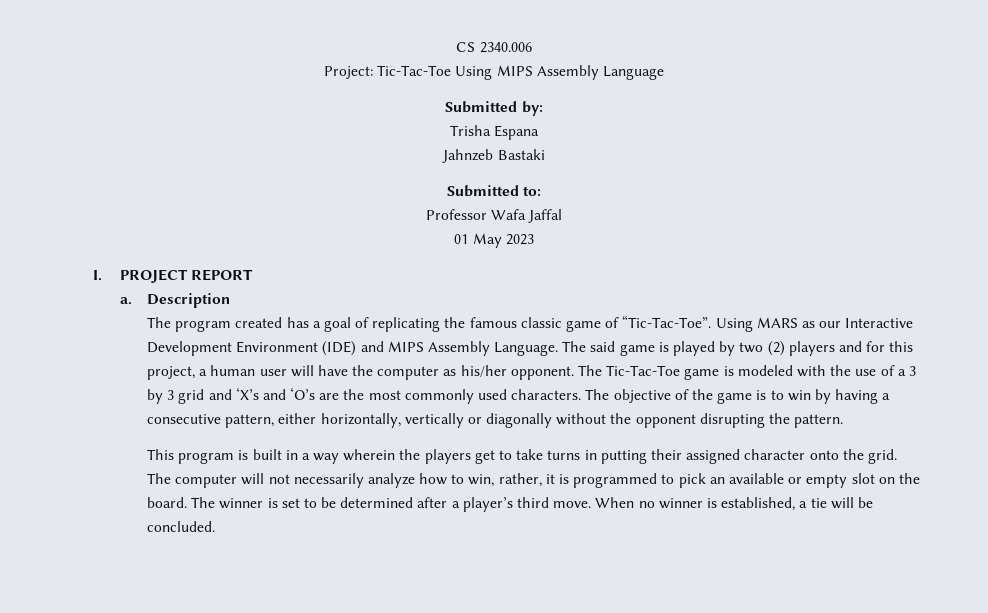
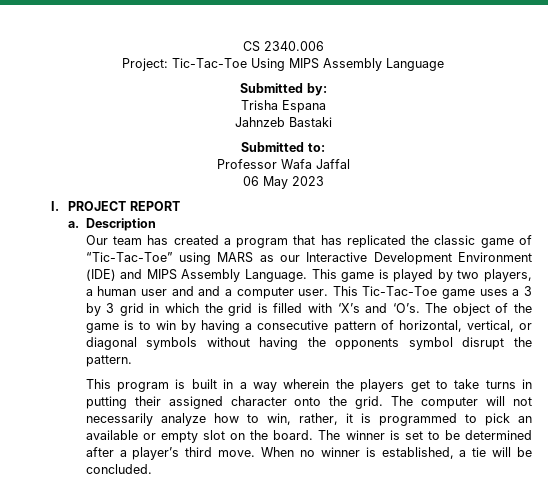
- 01 May 2023
+ 06 May 2023
- The program created has a goal of replicating the famous classic game of “Tic-Tac-Toe”. Using MARS as our Interactive Development Environment (IDE) and MIPS Assembly Language.
+ Our team has created a program that has replicated the classic game of “Tic-Tac-Toe” using MARS as our Interactive Development Environment (IDE) and MIPS Assembly Language.
- The said game is played by two (2) players and for this project, a human user will have the computer as his/her opponent. The Tic-Tac-Toe game is modeled with the use of a 3 by 3 grid and ‘X’s and ‘O’s are the most commonly used characters. The objective of the game is to win by having a consecutive pattern, either horizontally, vertically or diagonally without the opponent disrupting the pattern.
+ This game is played by two players, a human user and and a computer user. This Tic-Tac-Toe game uses a 3 by 3 grid in which the grid is filled with ‘X’s and ‘O’s. The object of the game is to win by having a consecutive pattern of horizontal, vertical, or diagonal symbols without having the opponents symbol disrupt the pattern.

